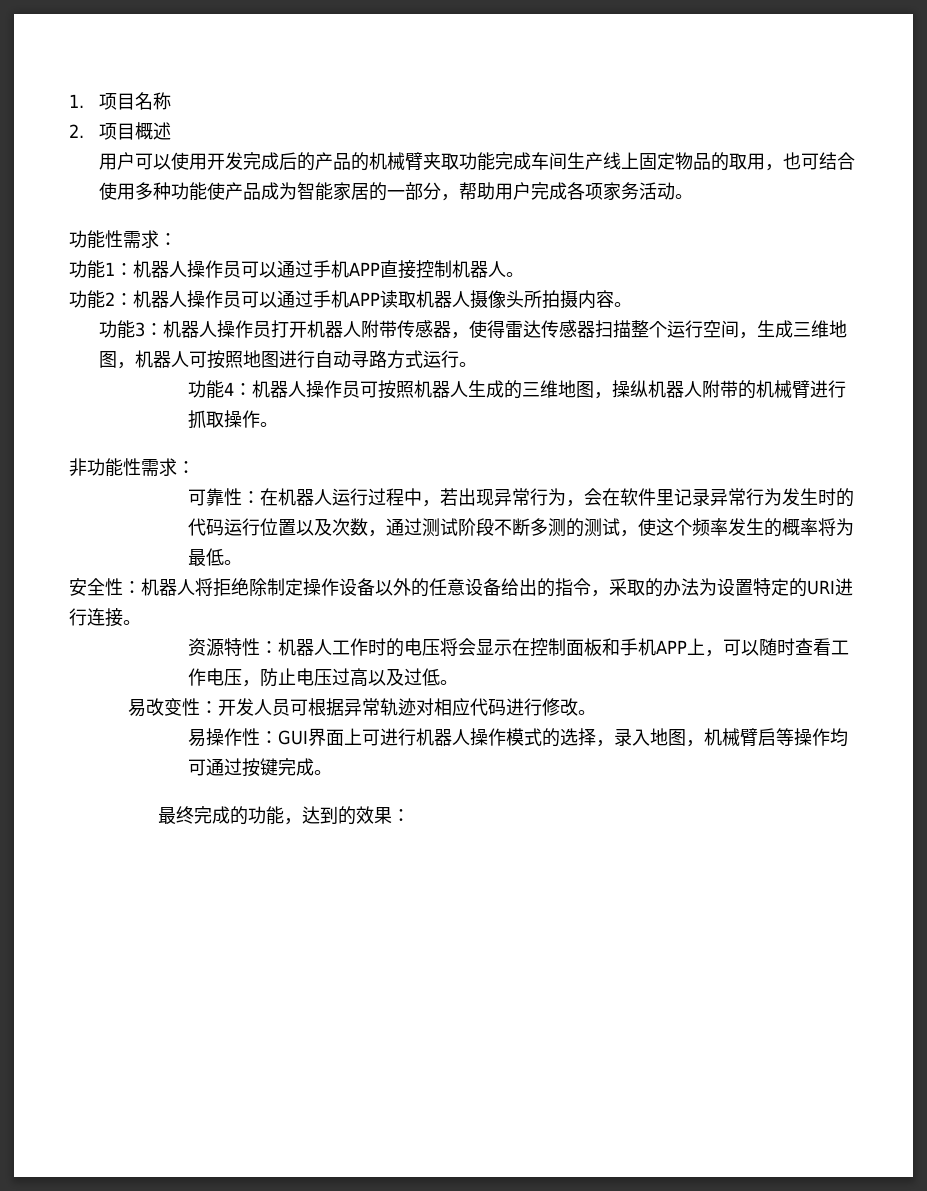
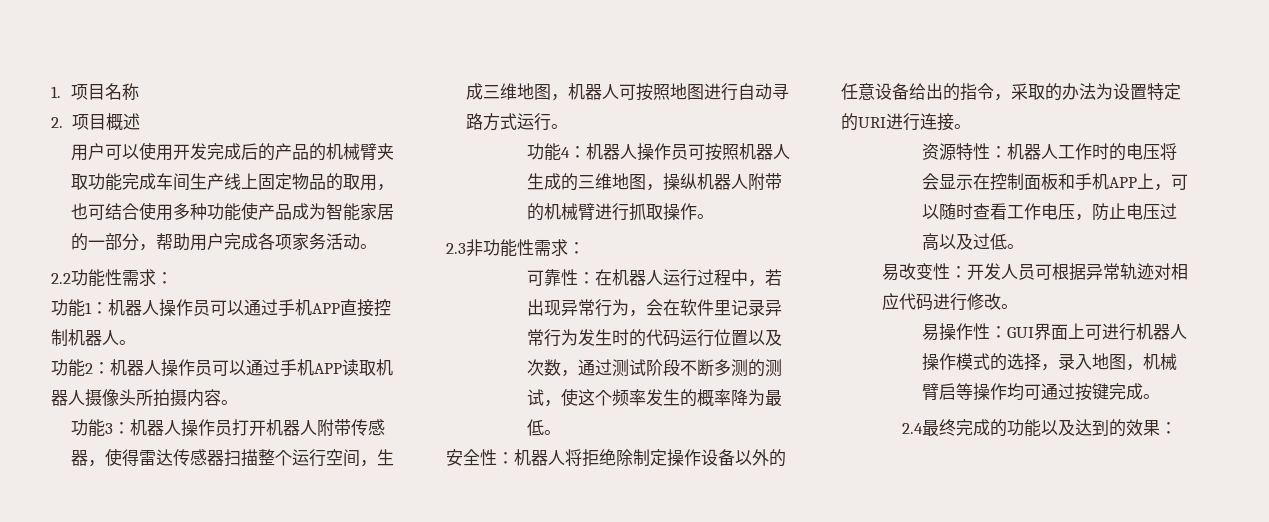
  用户可以使用开发完成后的产品的机械臂夹取功能完成车间生产线上固定物品的取用，也可结合使用多种功能使产品成为智能家居的一部分，帮助用户完成各项家务活动。
- 功能性需求：
+ 2.2功能性需求：
- 非功能性需求：
+ 2.3非功能性需求：
- 可靠性：在机器人运行过程中，若出现异常行为，会在软件里记录异常行为发生时的代码运行位置以及次数，通过测试阶段不断多测的测试，使这个频率发生的概率将为最低。
+ 可靠性：在机器人运行过程中，若出现异常行为，会在软件里记录异常行为发生时的代码运行位置以及次数，通过测试阶段不断多测的测试，使这个频率发生的概率降为最低。
- 最终完成的功能，达到的效果：
+ 2.4最终完成的功能以及达到的效果：

